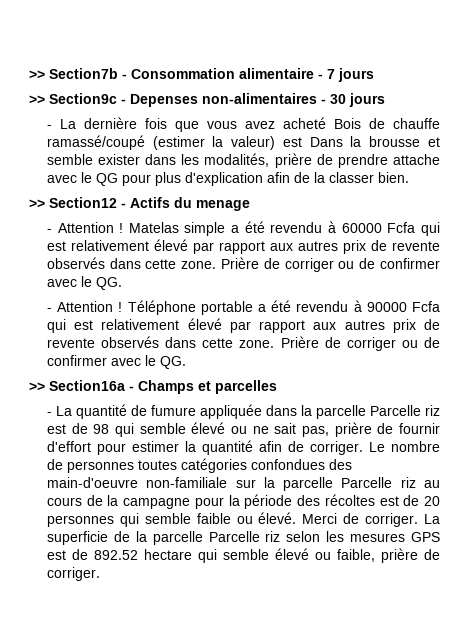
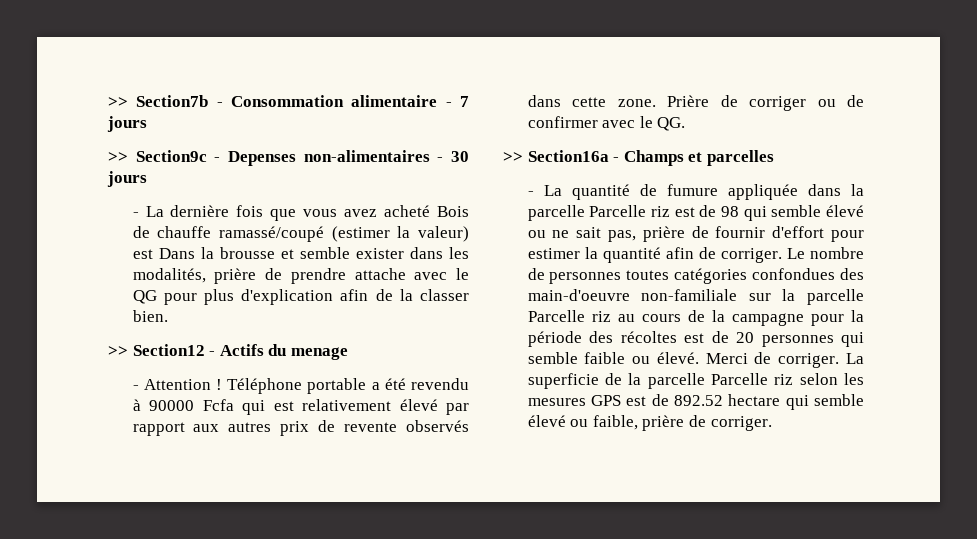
- - Attention ! Matelas simple a été revendu à 60000 Fcfa qui est relativement élevé par rapport aux autres prix de revente observés dans cette zone. Prière de corriger ou de confirmer avec le QG.

